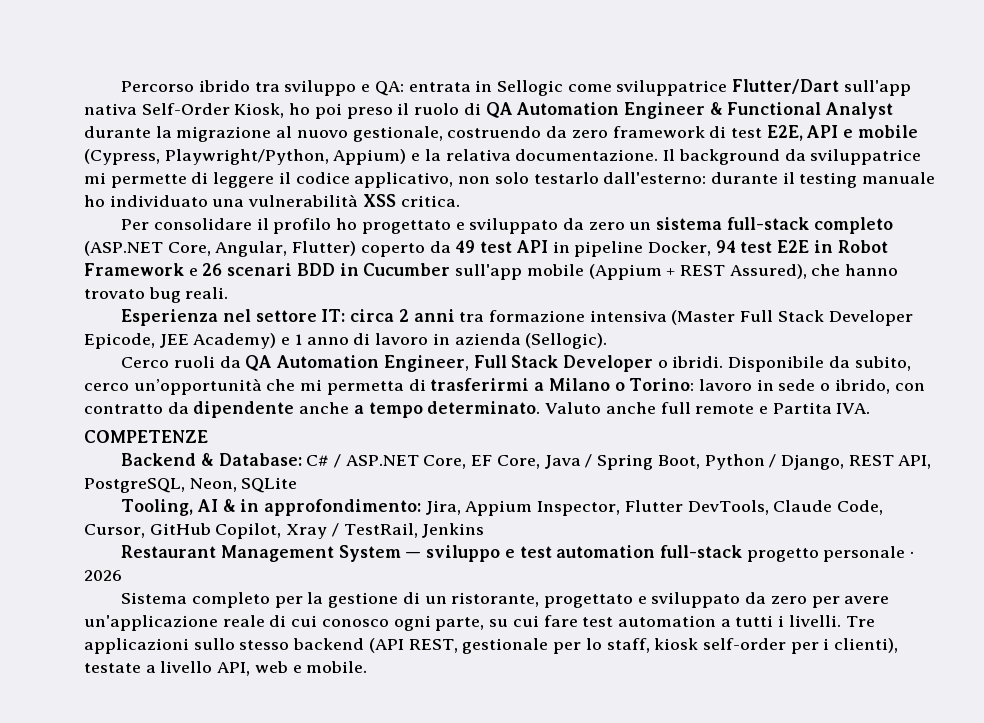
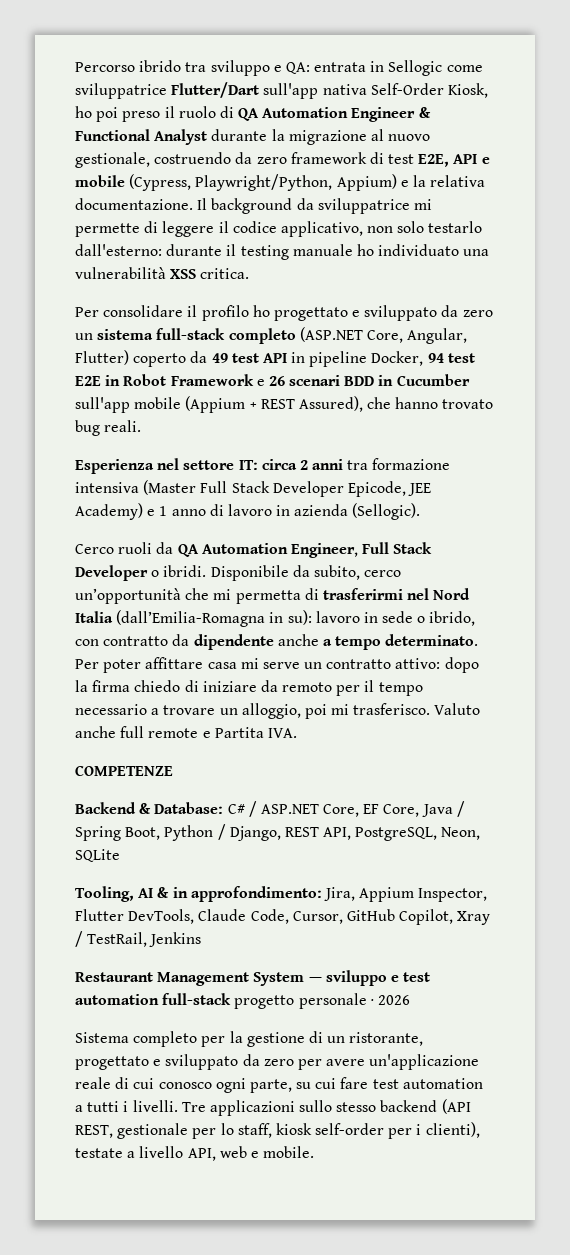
- Disponibile da subito, cerco un’opportunità che mi permetta di trasferirmi a Milano o Torino: lavoro in sede o ibrido, con contratto da dipendente anche a tempo determinato.
+ Disponibile da subito, cerco un’opportunità che mi permetta di trasferirmi nel Nord Italia (dall’Emilia-Romagna in su): lavoro in sede o ibrido, con contratto da dipendente anche a tempo determinato.
+ Per poter affittare casa mi serve un contratto attivo: dopo la firma chiedo di iniziare da remoto per il tempo necessario a trovare un alloggio, poi mi trasferisco.

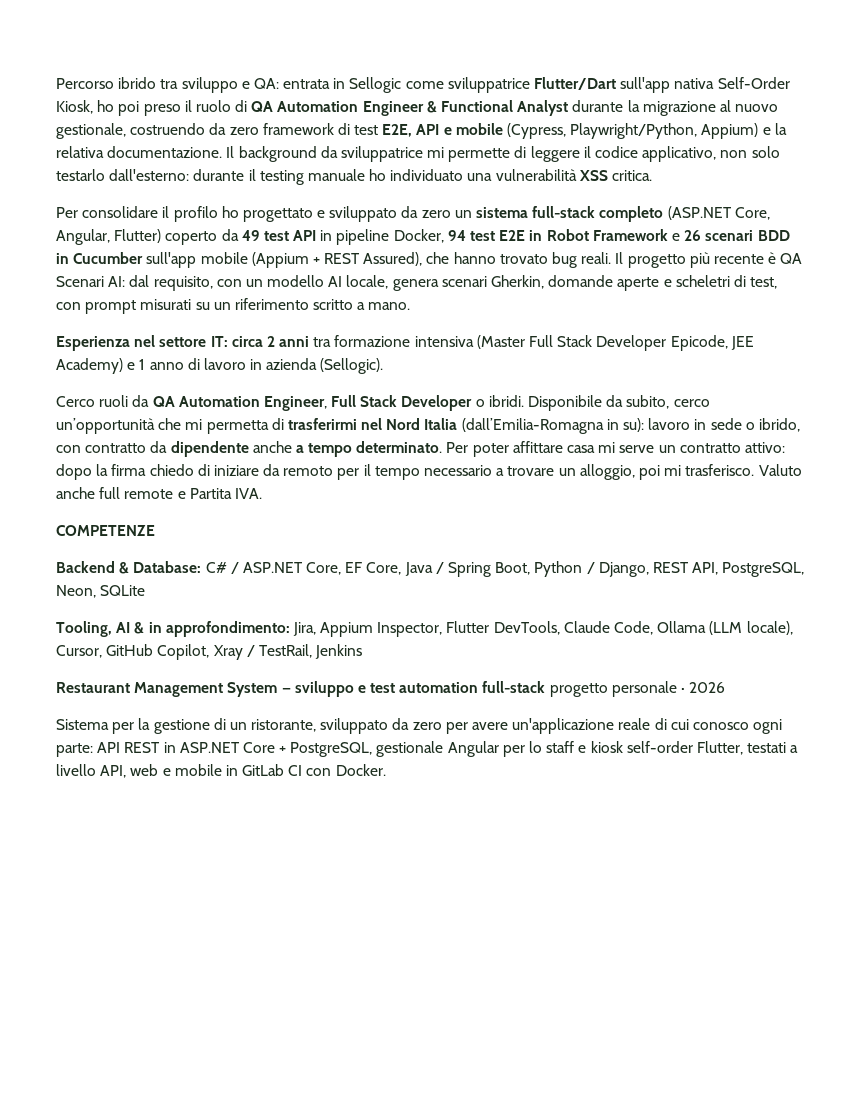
+ Il progetto più recente è QA Scenari AI: dal requisito, con un modello AI locale, genera scenari Gherkin, domande aperte e scheletri di test, con prompt misurati su un riferimento scritto a mano.
- Tooling, AI & in approfondimento: Jira, Appium Inspector, Flutter DevTools, Claude Code, Cursor, GitHub Copilot, Xray / TestRail, Jenkins
+ Tooling, AI & in approfondimento: Jira, Appium Inspector, Flutter DevTools, Claude Code, Ollama (LLM locale), Cursor, GitHub Copilot, Xray / TestRail, Jenkins
- Sistema completo per la gestione di un ristorante, progettato e sviluppato da zero per avere un'applicazione reale di cui conosco ogni parte, su cui fare test automation a tutti i livelli. Tre applicazioni sullo stesso backend (API REST, gestionale per lo staff, kiosk self-order per i clienti), testate a livello API, web e mobile.
+ Sistema per la gestione di un ristorante, sviluppato da zero per avere un'applicazione reale di cui conosco ogni parte: API REST in ASP.NET Core + PostgreSQL, gestionale Angular per lo staff e kiosk self-order Flutter, testati a livello API, web e mobile in GitLab CI con Docker.

